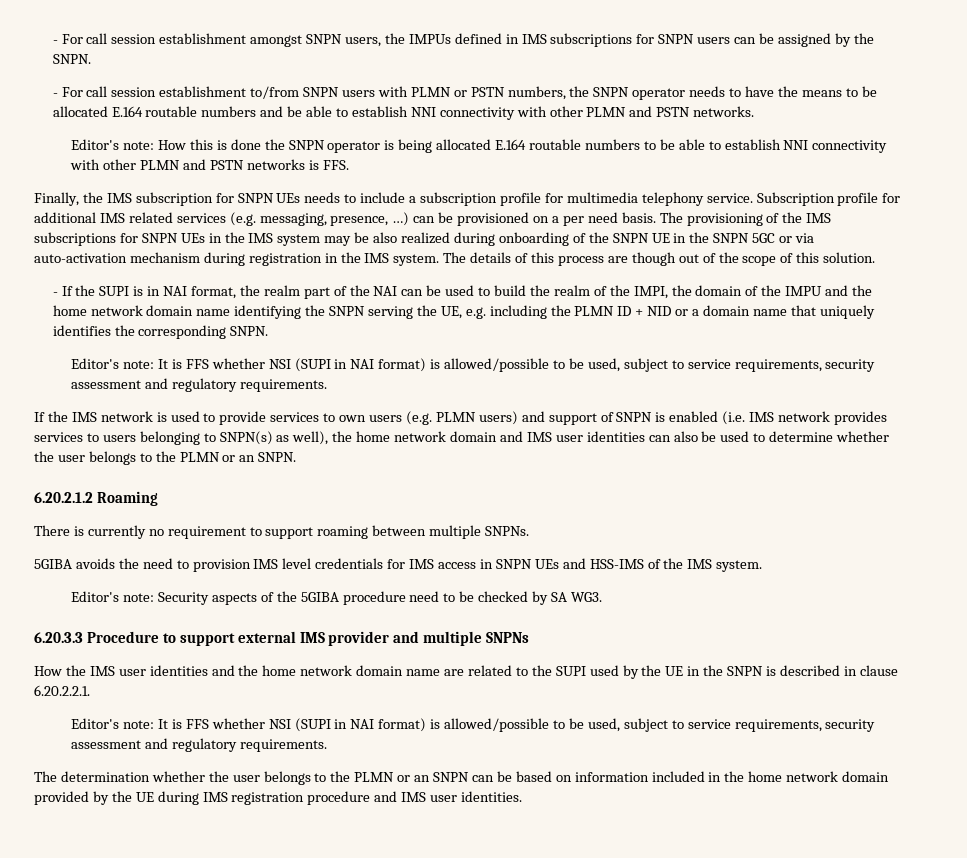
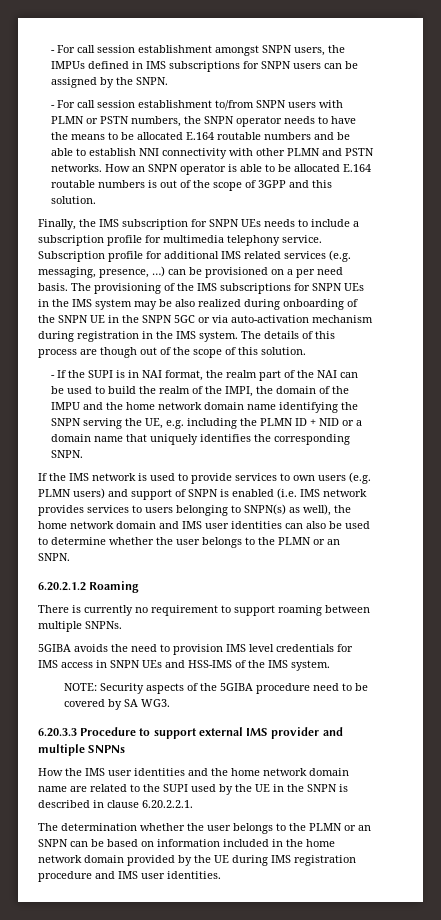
- - For call session establishment to/from SNPN users with PLMN or PSTN numbers, the SNPN operator needs to have the means to be allocated E.164 routable numbers and be able to establish NNI connectivity with other PLMN and PSTN networks.
- Editor's note: How this is done the SNPN operator is being allocated E.164 routable numbers to be able to establish NNI connectivity with other PLMN and PSTN networks is FFS.
+ - For call session establishment to/from SNPN users with PLMN or PSTN numbers, the SNPN operator needs to have the means to be allocated E.164 routable numbers and be able to establish NNI connectivity with other PLMN and PSTN networks. How an SNPN operator is able to be allocated E.164 routable numbers is out of the scope of 3GPP and this solution.
  - If the SUPI is in NAI format, the realm part of the NAI can be used to build the realm of the IMPI, the domain of the IMPU and the home network domain name identifying the SNPN serving the UE, e.g. including the PLMN ID + NID or a domain name that uniquely identifies the corresponding SNPN.
- Editor's note: It is FFS whether NSI (SUPI in NAI format) is allowed/possible to be used, subject to service requirements, security assessment and regulatory requirements.
- Editor's note: Security aspects of the 5GIBA procedure need to be checked by SA WG3.
+ NOTE: Security aspects of the 5GIBA procedure need to be covered by SA WG3.
  How the IMS user identities and the home network domain name are related to the SUPI used by the UE in the SNPN is described in clause 6.20.2.2.1.
- Editor's note: It is FFS whether NSI (SUPI in NAI format) is allowed/possible to be used, subject to service requirements, security assessment and regulatory requirements.

